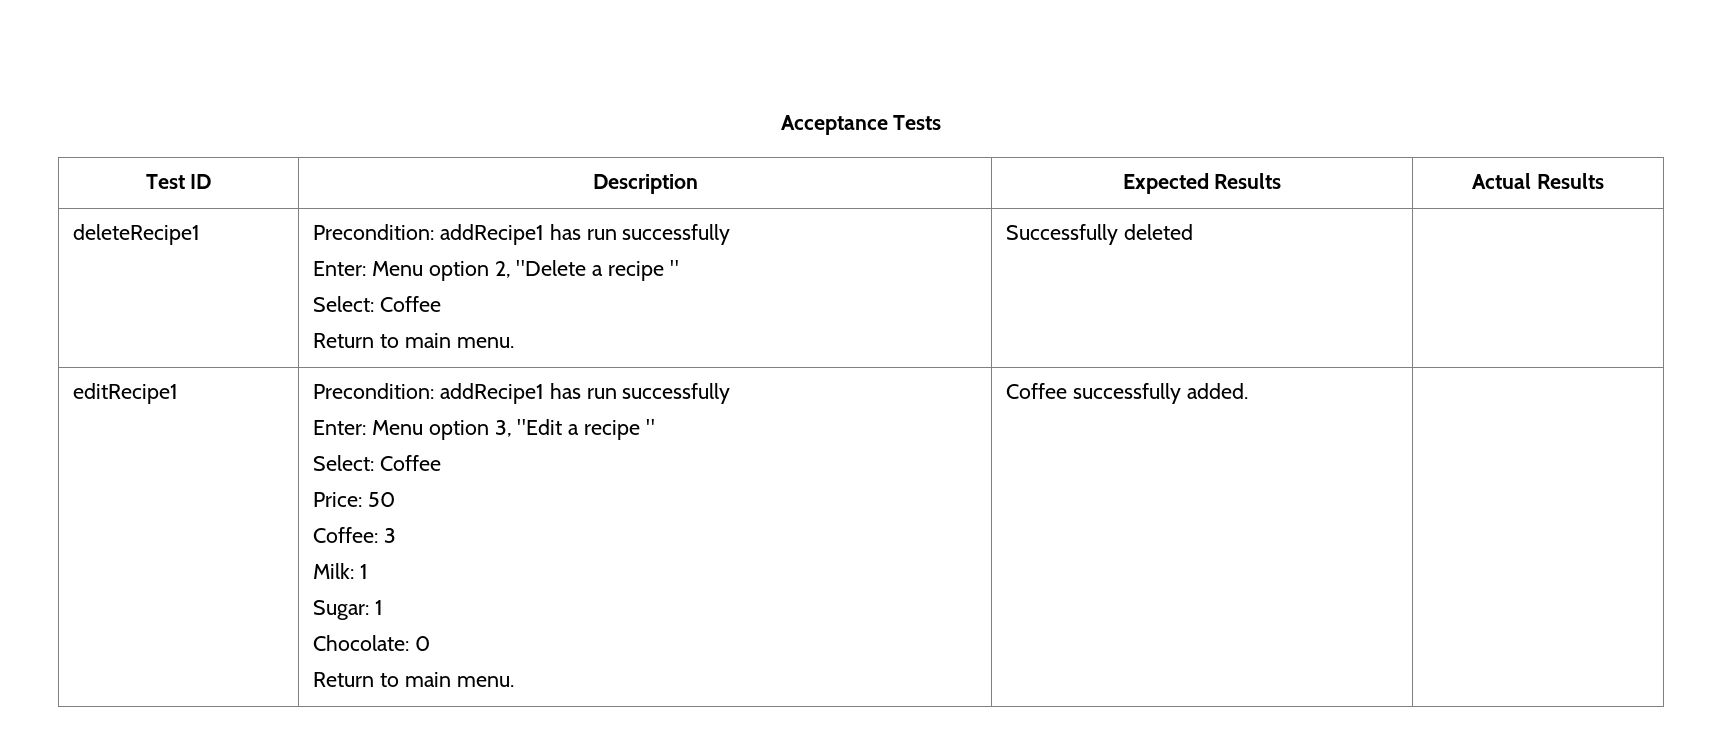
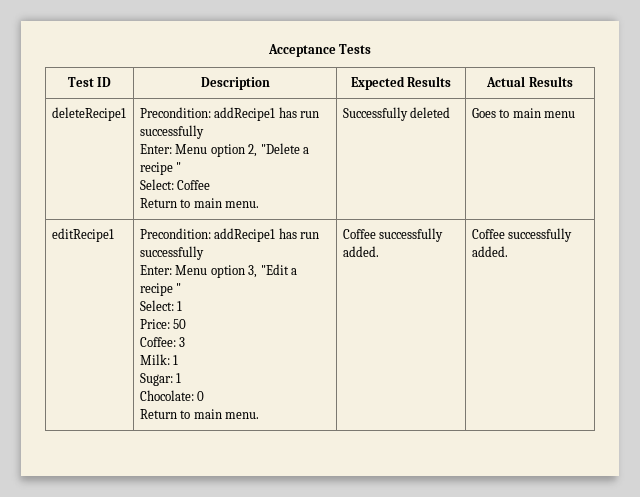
  deleteRecipe1 | Precondition: addRecipe1 has run successfully
  Enter: Menu option 2, "Delete a recipe "
  Select: Coffee
- Return to main menu. | Successfully deleted |
+ Return to main menu. | Successfully deleted | Goes to main menu
  editRecipe1 | Precondition: addRecipe1 has run successfully
  Enter: Menu option 3, "Edit a recipe "
- Select: Coffee
+ Select: 1
  Price: 50
  Coffee: 3
  Milk: 1
  Sugar: 1
  Chocolate: 0
- Return to main menu. | Coffee successfully added. |
+ Return to main menu. | Coffee successfully added. | Coffee successfully added.

